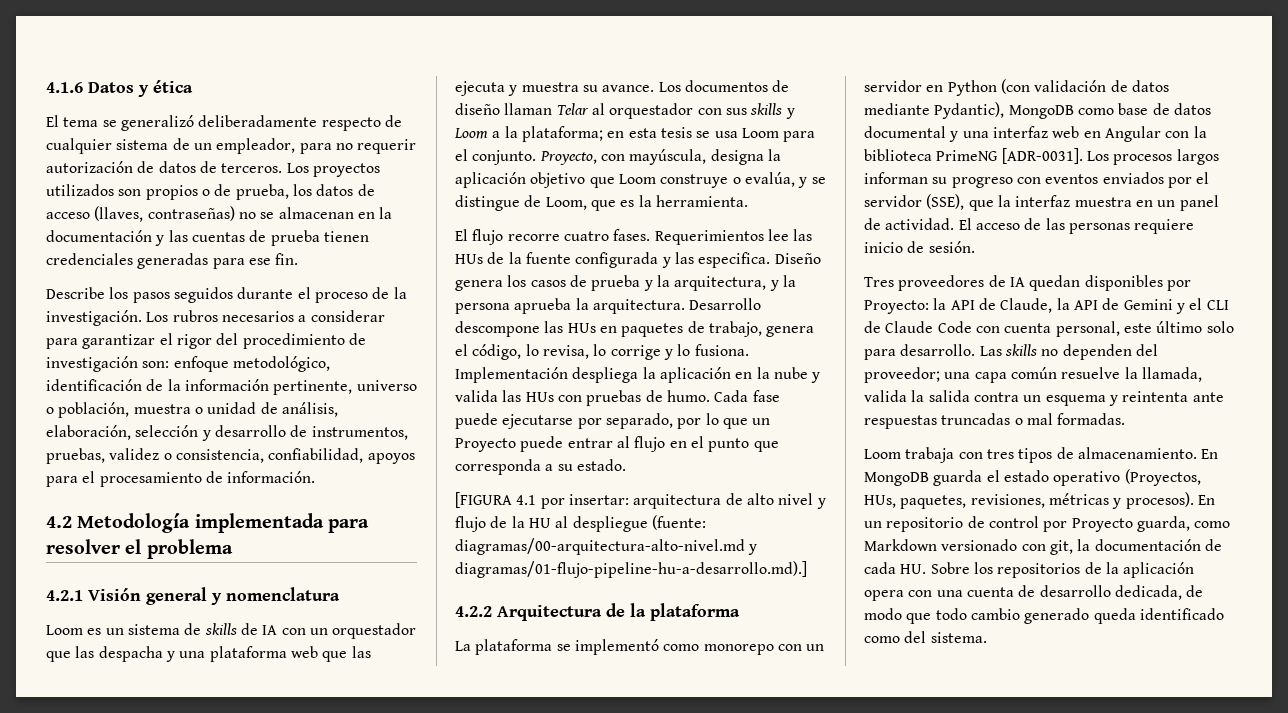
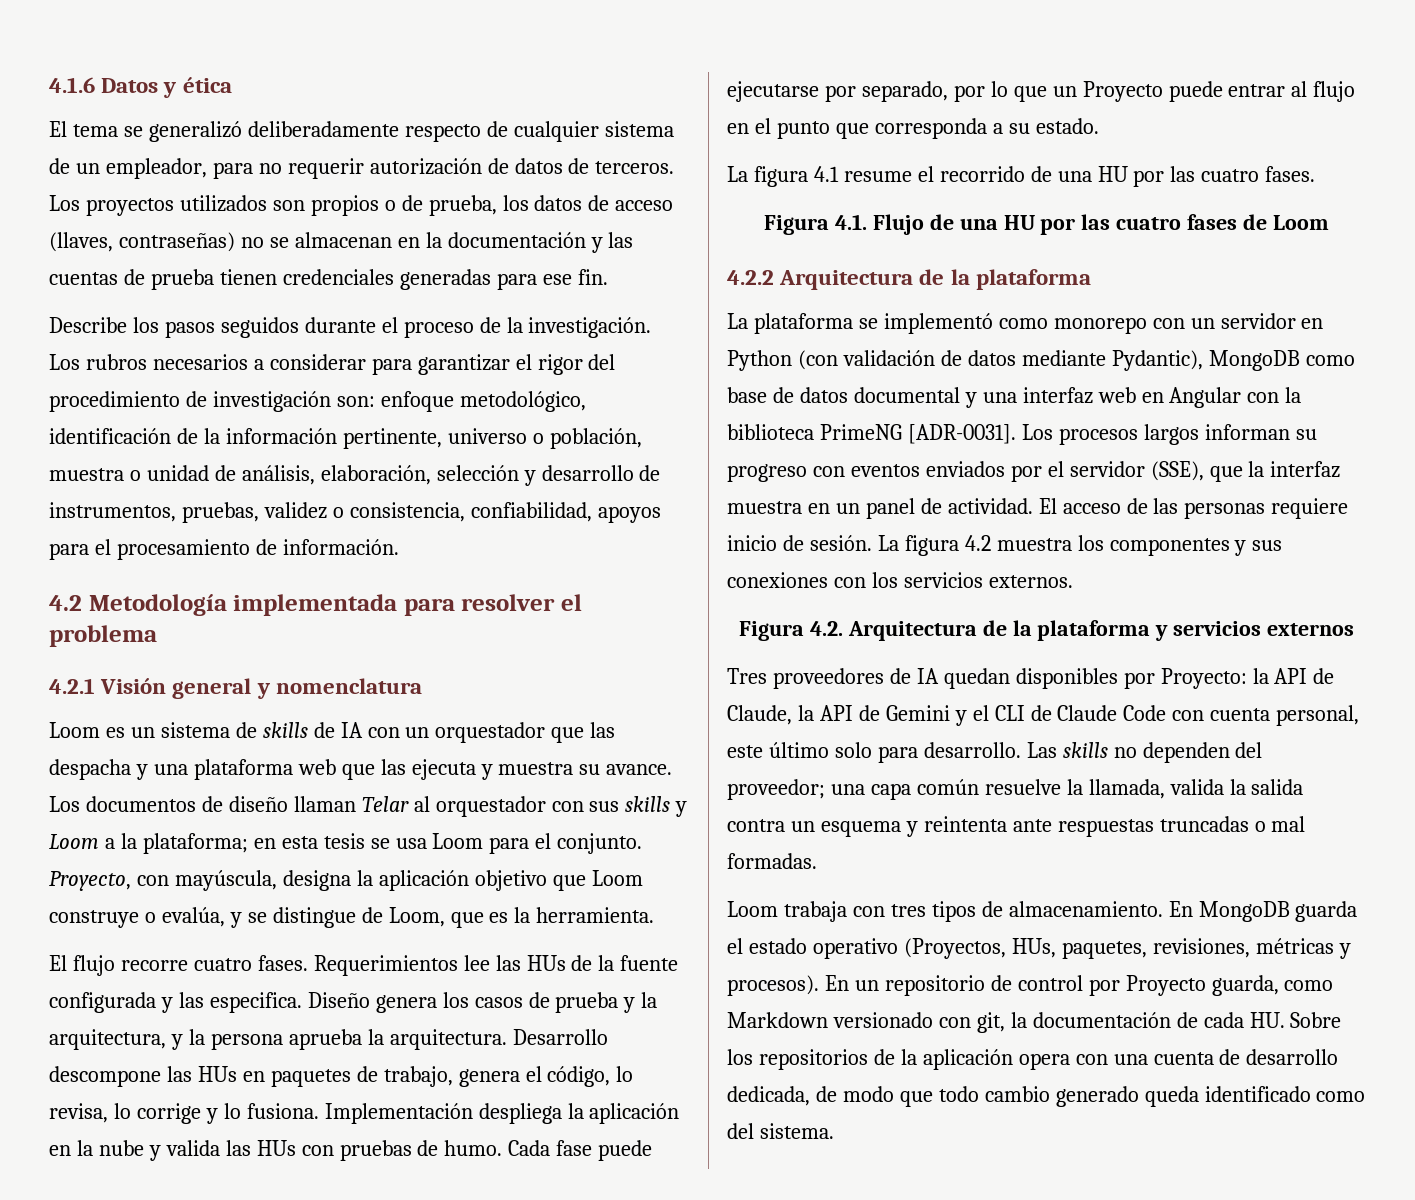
- [FIGURA 4.1 por insertar: arquitectura de alto nivel y flujo de la HU al despliegue (fuente: diagramas/00-arquitectura-alto-nivel.md y diagramas/01-flujo-pipeline-hu-a-desarrollo.md).]
+ La figura 4.1 resume el recorrido de una HU por las cuatro fases.
+ Figura 4.1. Flujo de una HU por las cuatro fases de Loom
+ La figura 4.2 muestra los componentes y sus conexiones con los servicios externos.
+ Figura 4.2. Arquitectura de la plataforma y servicios externos

